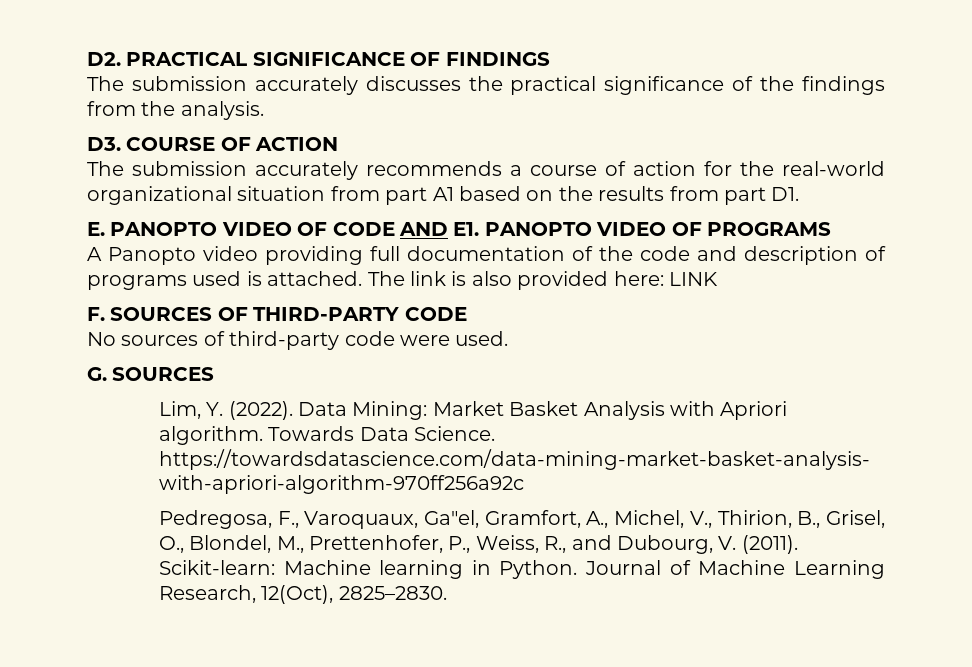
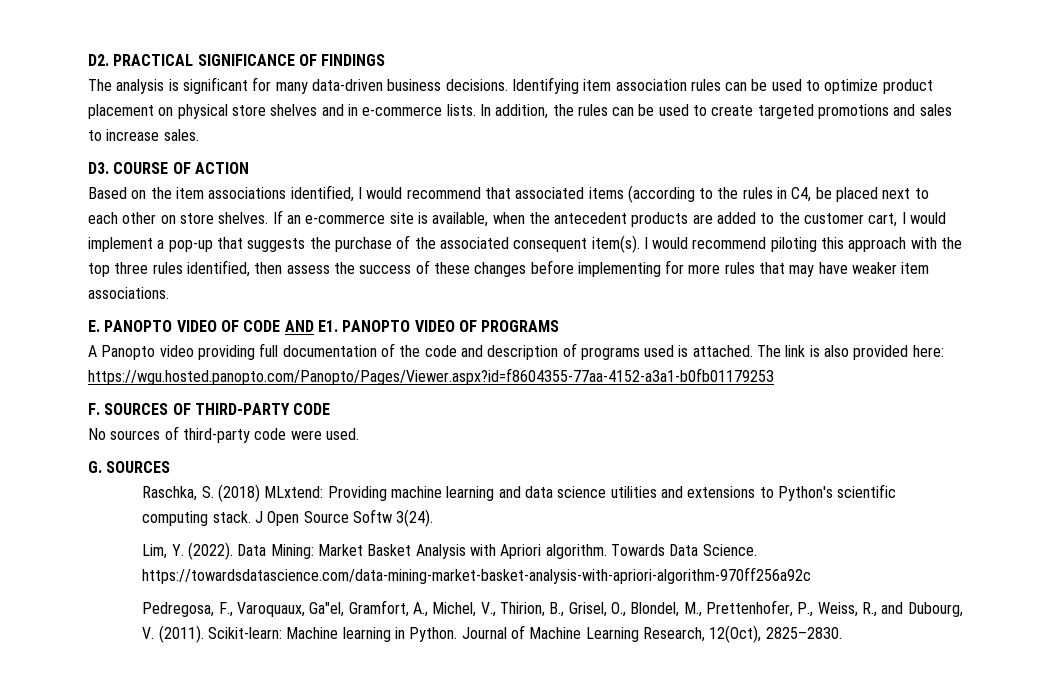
- The submission accurately discusses the practical significance of the findings from the analysis.
+ The analysis is significant for many data-driven business decisions. Identifying item association rules can be used to optimize product placement on physical store shelves and in e-commerce lists. In addition, the rules can be used to create targeted promotions and sales to increase sales.
  D3. COURSE OF ACTION
- The submission accurately recommends a course of action for the real-world organizational situation from part A1 based on the results from part D1.
+ Based on the item associations identified, I would recommend that associated items (according to the rules in C4, be placed next to each other on store shelves. If an e-commerce site is available, when the antecedent products are added to the customer cart, I would implement a pop-up that suggests the purchase of the associated consequent item(s). I would recommend piloting this approach with the top three rules identified, then assess the success of these changes before implementing for more rules that may have weaker item associations.
- The link is also provided here: LINK
+ The link is also provided here: https://wgu.hosted.panopto.com/Panopto/Pages/Viewer.aspx?id=f8604355-77aa-4152-a3a1-b0fb01179253
+ Raschka, S. (2018) MLxtend: Providing machine learning and data science utilities and extensions to Python's scientific computing stack. J Open Source Softw 3(24).

